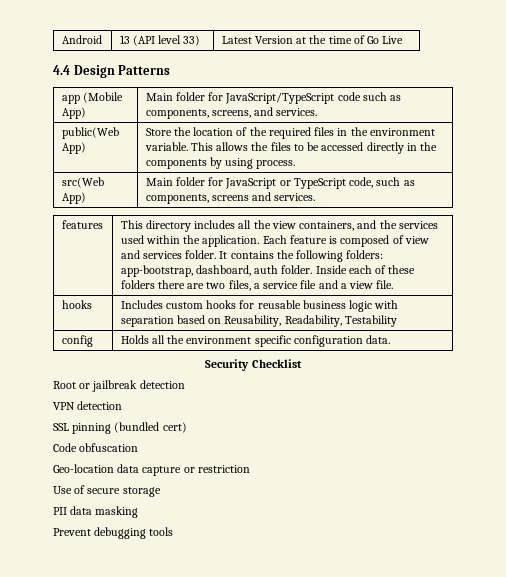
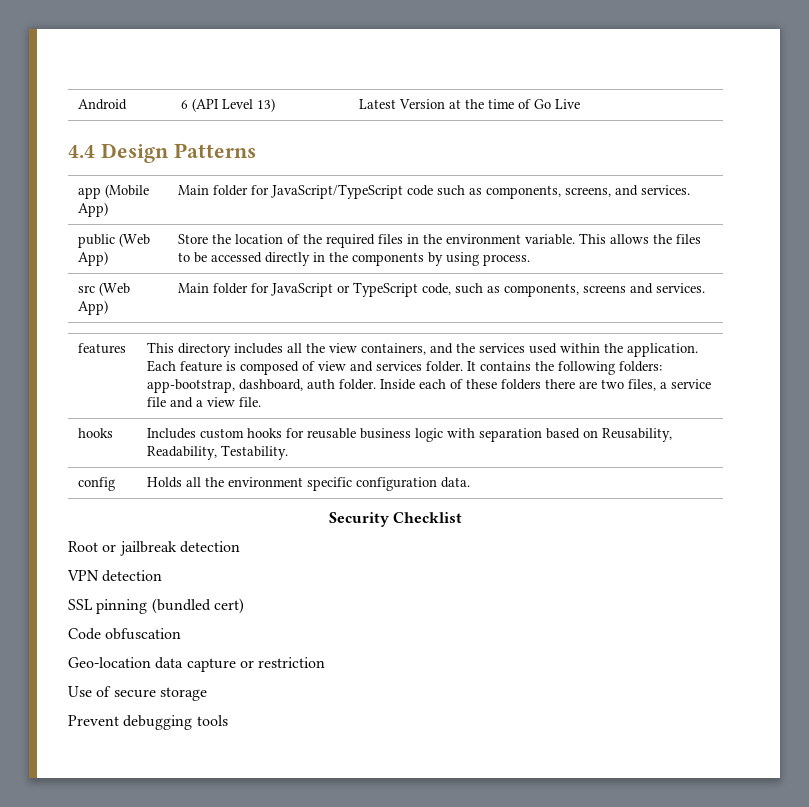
- Android | 13 (API level 33) | Latest Version at the time of Go Live
+ Android | 6 (API Level 13) | Latest Version at the time of Go Live
- public(Web App) | Store the location of the required files in the environment variable. This allows the files to be accessed directly in the components by using process.
+ public (Web App) | Store the location of the required files in the environment variable. This allows the files to be accessed directly in the components by using process.
- src(Web App) | Main folder for JavaScript or TypeScript code, such as components, screens and services.
+ src (Web App) | Main folder for JavaScript or TypeScript code, such as components, screens and services.
- hooks | Includes custom hooks for reusable business logic with separation based on Reusability, Readability, Testability
+ hooks | Includes custom hooks for reusable business logic with separation based on Reusability, Readability, Testability.
- PII data masking

